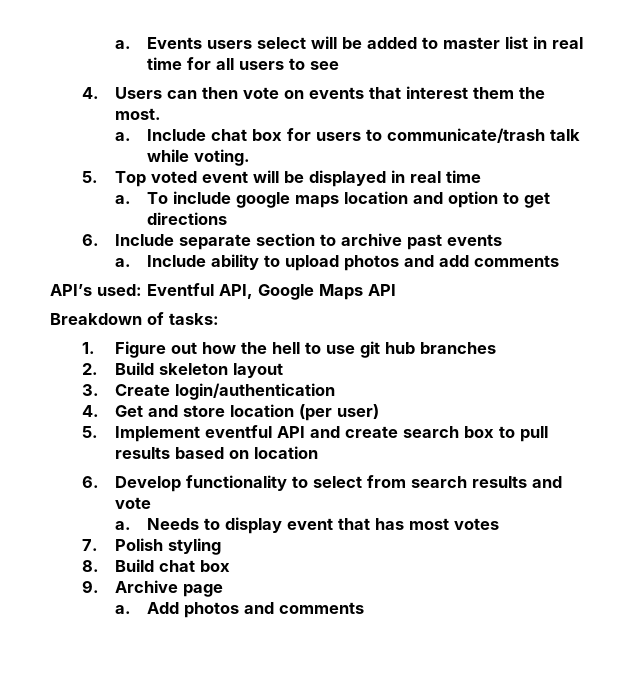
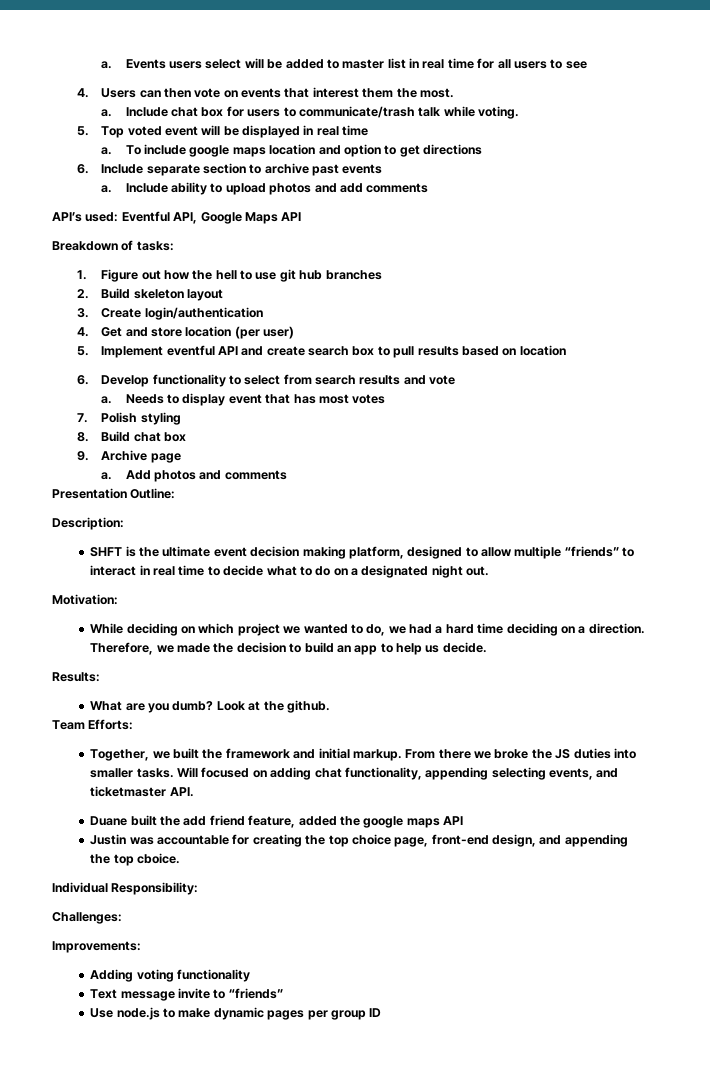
+ Presentation Outline:
+ Description:
+ SHFT is the ultimate event decision making platform, designed to allow multiple “friends” to interact in real time to decide what to do on a designated night out.
+ Motivation:
+ While deciding on which project we wanted to do, we had a hard time deciding on a direction. Therefore, we made the decision to build an app to help us decide.
+ Results:
+ What are you dumb? Look at the github.
+ Team Efforts:
+ Together, we built the framework and initial markup. From there we broke the JS duties into smaller tasks. Will focused on adding chat functionality, appending selecting events, and ticketmaster API.
+ Duane built the add friend feature, added the google maps API
+ Justin was accountable for creating the top choice page, front-end design, and appending the top cboice.
+ Individual Responsibility:
+ Challenges:
+ Improvements:
+ Adding voting functionality
+ Text message invite to “friends”
+ Use node.js to make dynamic pages per group ID

